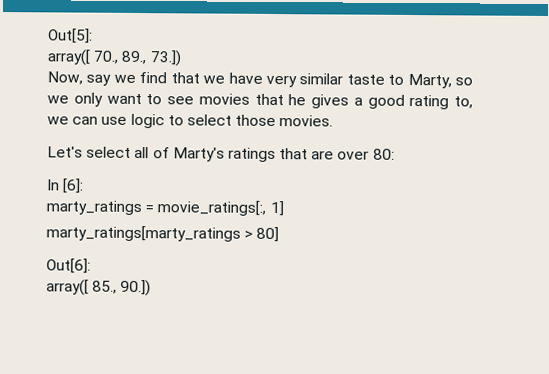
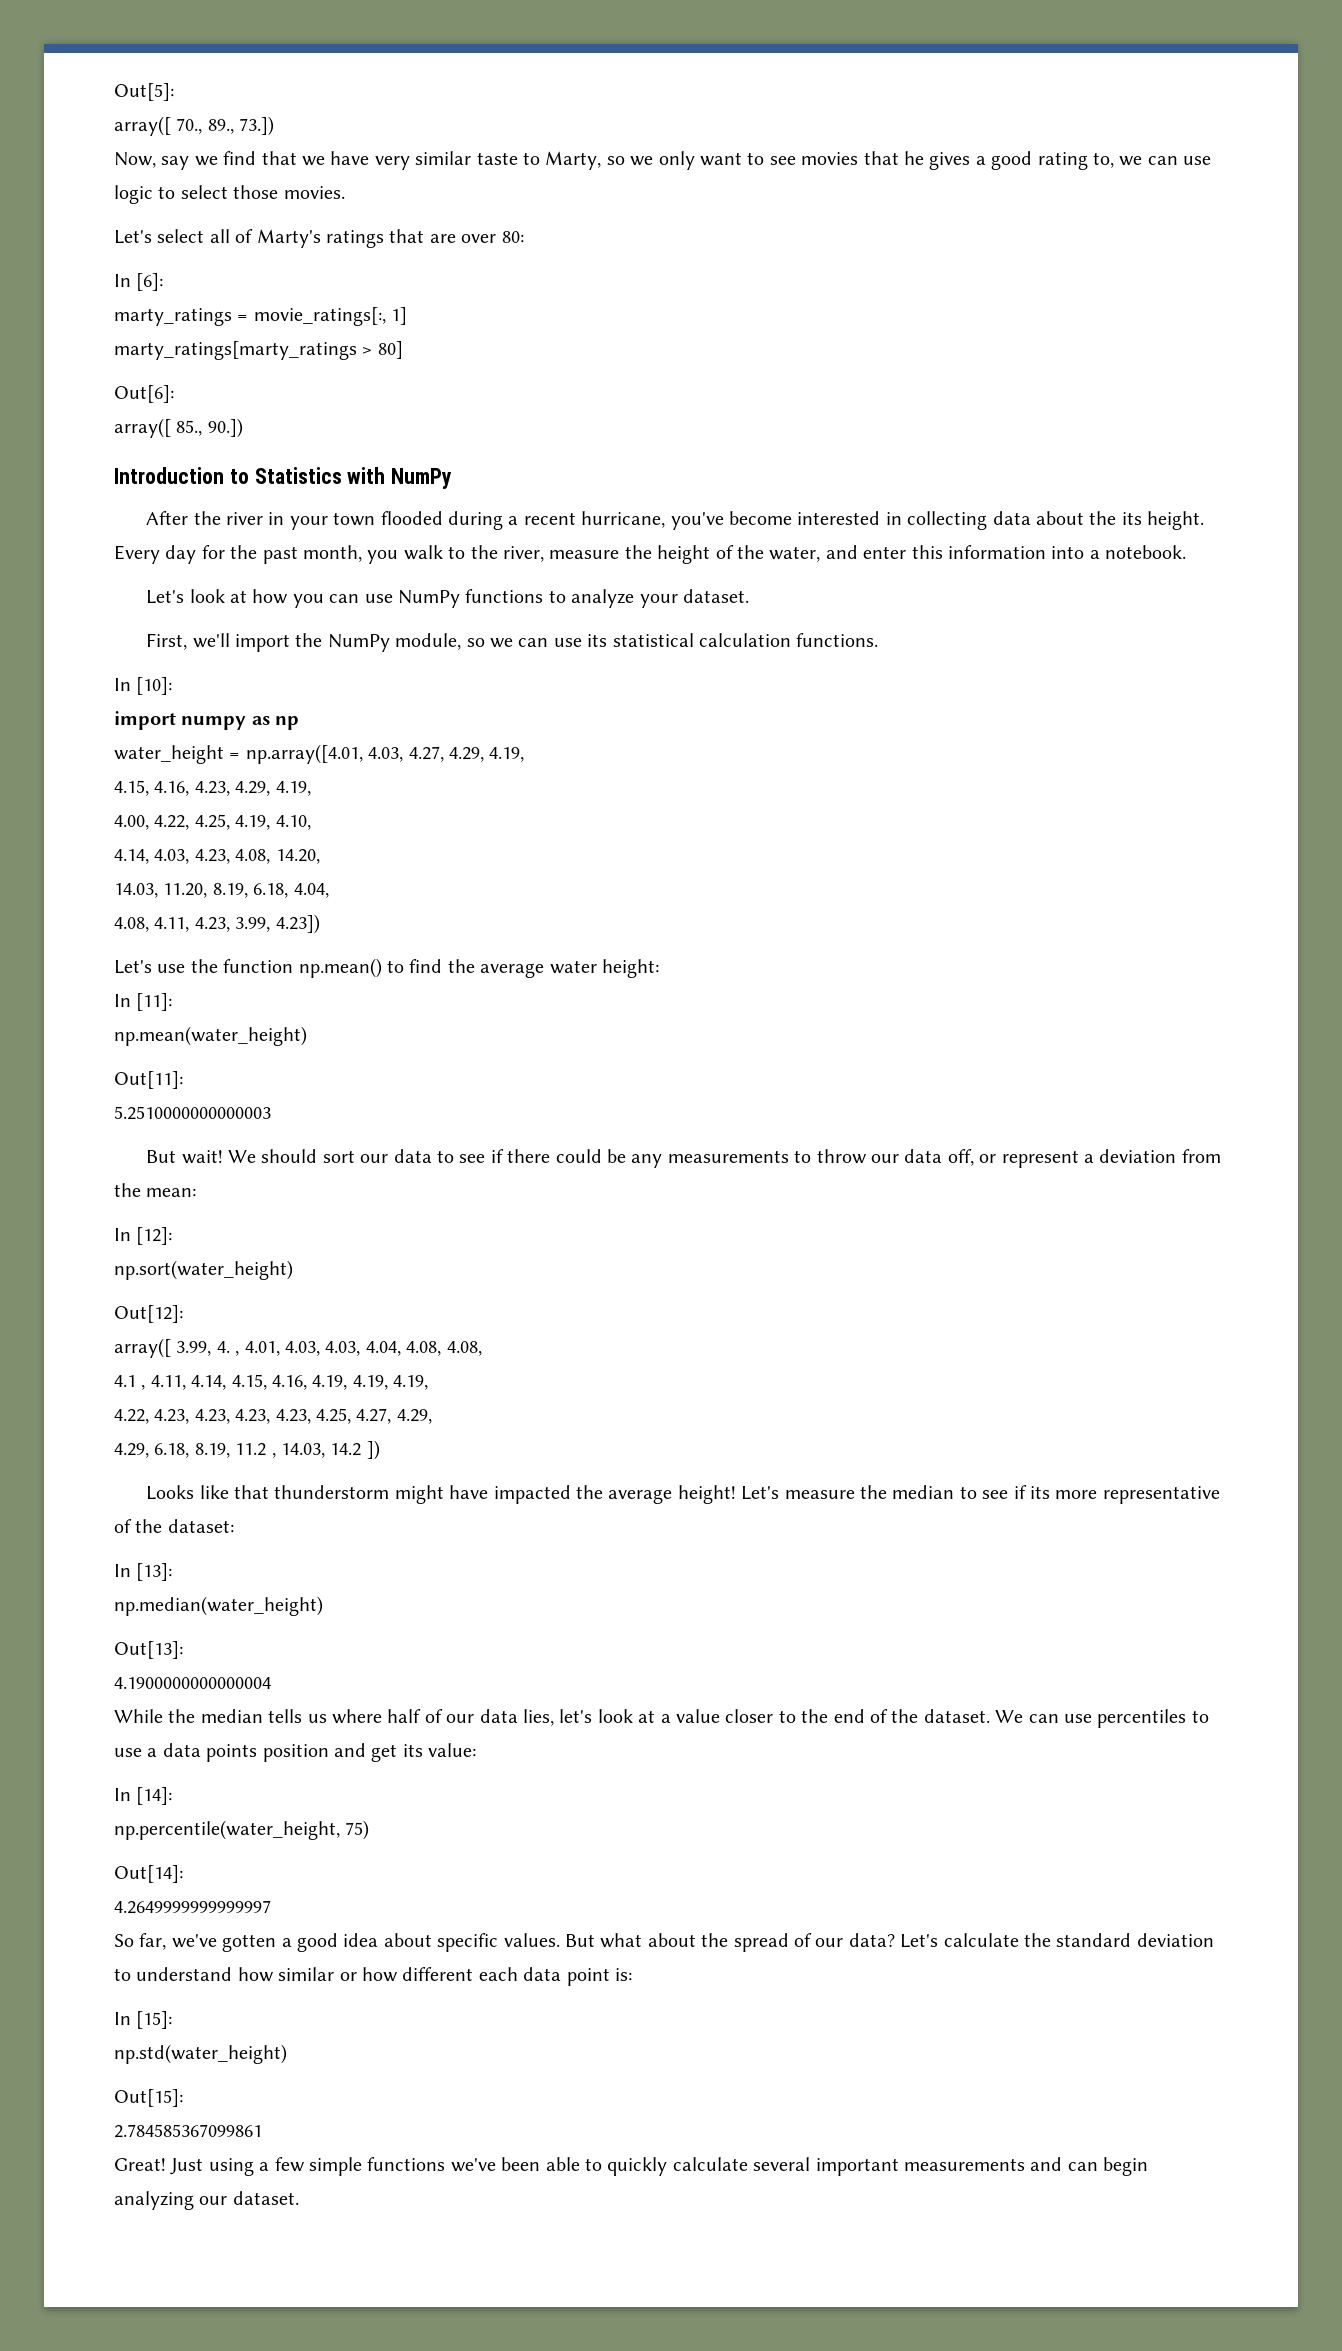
+ Introduction to Statistics with NumPy
+ After the river in your town flooded during a recent hurricane, you've become interested in collecting data about the its height. Every day for the past month, you walk to the river, measure the height of the water, and enter this information into a notebook.
+ Let's look at how you can use NumPy functions to analyze your dataset.
+ First, we'll import the NumPy module, so we can use its statistical calculation functions.
+ In [10]:
+ import numpy as np
+ water_height = np.array([4.01, 4.03, 4.27, 4.29, 4.19,
+ 4.15, 4.16, 4.23, 4.29, 4.19,
+ 4.00, 4.22, 4.25, 4.19, 4.10,
+ 4.14, 4.03, 4.23, 4.08, 14.20,
+ 14.03, 11.20, 8.19, 6.18, 4.04,
+ 4.08, 4.11, 4.23, 3.99, 4.23])
+ Let's use the function np.mean() to find the average water height:
+ In [11]:
+ np.mean(water_height)
+ Out[11]:
+ 5.2510000000000003
+ But wait! We should sort our data to see if there could be any measurements to throw our data off, or represent a deviation from the mean:
+ In [12]:
+ np.sort(water_height)
+ Out[12]:
+ array([ 3.99, 4. , 4.01, 4.03, 4.03, 4.04, 4.08, 4.08,
+ 4.1 , 4.11, 4.14, 4.15, 4.16, 4.19, 4.19, 4.19,
+ 4.22, 4.23, 4.23, 4.23, 4.23, 4.25, 4.27, 4.29,
+ 4.29, 6.18, 8.19, 11.2 , 14.03, 14.2 ])
+ Looks like that thunderstorm might have impacted the average height! Let's measure the median to see if its more representative of the dataset:
+ In [13]:
+ np.median(water_height)
+ Out[13]:
+ 4.1900000000000004
+ While the median tells us where half of our data lies, let's look at a value closer to the end of the dataset. We can use percentiles to use a data points position and get its value:
+ In [14]:
+ np.percentile(water_height, 75)
+ Out[14]:
+ 4.2649999999999997
+ So far, we've gotten a good idea about specific values. But what about the spread of our data? Let's calculate the standard deviation to understand how similar or how different each data point is:
+ In [15]:
+ np.std(water_height)
+ Out[15]:
+ 2.784585367099861
+ Great! Just using a few simple functions we've been able to quickly calculate several important measurements and can begin analyzing our dataset.

